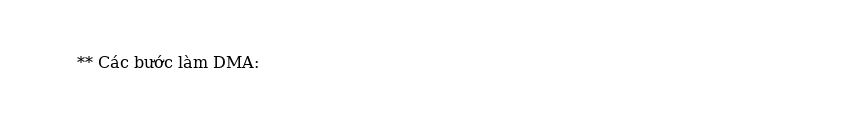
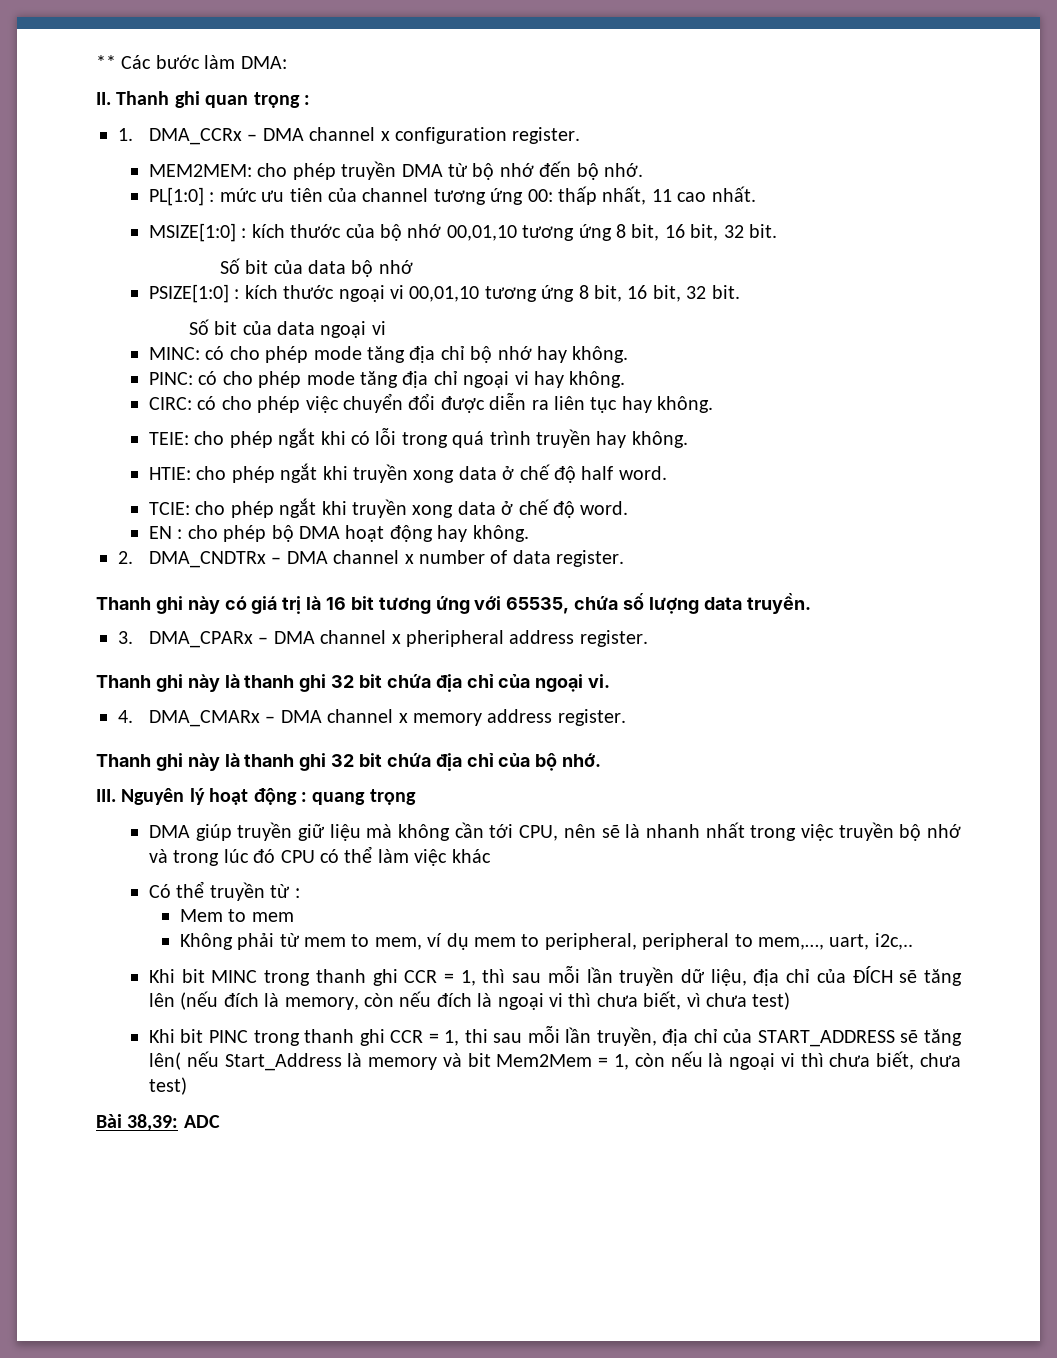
+ II. Thanh ghi quan trọng :
+ 1. DMA_CCRx – DMA channel x configuration register.
+ MEM2MEM: cho phép truyền DMA từ bộ nhớ đến bộ nhớ.
+ PL[1:0] : mức ưu tiên của channel tương ứng 00: thấp nhất, 11 cao nhất.
+ MSIZE[1:0] : kích thước của bộ nhớ 00,01,10 tương ứng 8 bit, 16 bit, 32 bit.
+ Số bit của data bộ nhớ
+ PSIZE[1:0] : kích thước ngoại vi 00,01,10 tương ứng 8 bit, 16 bit, 32 bit.
+ Số bit của data ngoại vi
+ MINC: có cho phép mode tăng địa chỉ bộ nhớ hay không.
+ PINC: có cho phép mode tăng địa chỉ ngoại vi hay không.
+ CIRC: có cho phép việc chuyển đổi được diễn ra liên tục hay không.
+ TEIE: cho phép ngắt khi có lỗi trong quá trình truyền hay không.
+ HTIE: cho phép ngắt khi truyền xong data ở chế độ half word.
+ TCIE: cho phép ngắt khi truyền xong data ở chế độ word.
+ EN : cho phép bộ DMA hoạt động hay không.
+ 2. DMA_CNDTRx – DMA channel x number of data register.
+ Thanh ghi này có giá trị là 16 bit tương ứng với 65535, chứa số lượng data truyền.
+ 3. DMA_CPARx – DMA channel x pheripheral address register.
+ Thanh ghi này là thanh ghi 32 bit chứa địa chỉ của ngoại vi.
+ 4. DMA_CMARx – DMA channel x memory address register.
+ Thanh ghi này là thanh ghi 32 bit chứa địa chỉ của bộ nhớ.
+ III. Nguyên lý hoạt động : quang trọng
+ DMA giúp truyền giữ liệu mà không cần tới CPU, nên sẽ là nhanh nhất trong việc truyền bộ nhớ và trong lúc đó CPU có thể làm việc khác
+ Có thể truyền từ :
+ Mem to mem
+ Không phải từ mem to mem, ví dụ mem to peripheral, peripheral to mem,…, uart, i2c,..
+ Khi bit MINC trong thanh ghi CCR = 1, thì sau mỗi lần truyền dữ liệu, địa chỉ của ĐÍCH sẽ tăng lên (nếu đích là memory, còn nếu đích là ngoại vi thì chưa biết, vì chưa test)
+ Khi bit PINC trong thanh ghi CCR = 1, thi sau mỗi lần truyền, địa chỉ của START_ADDRESS sẽ tăng lên( nếu Start_Address là memory và bit Mem2Mem = 1, còn nếu là ngoại vi thì chưa biết, chưa test)
+ Bài 38,39: ADC

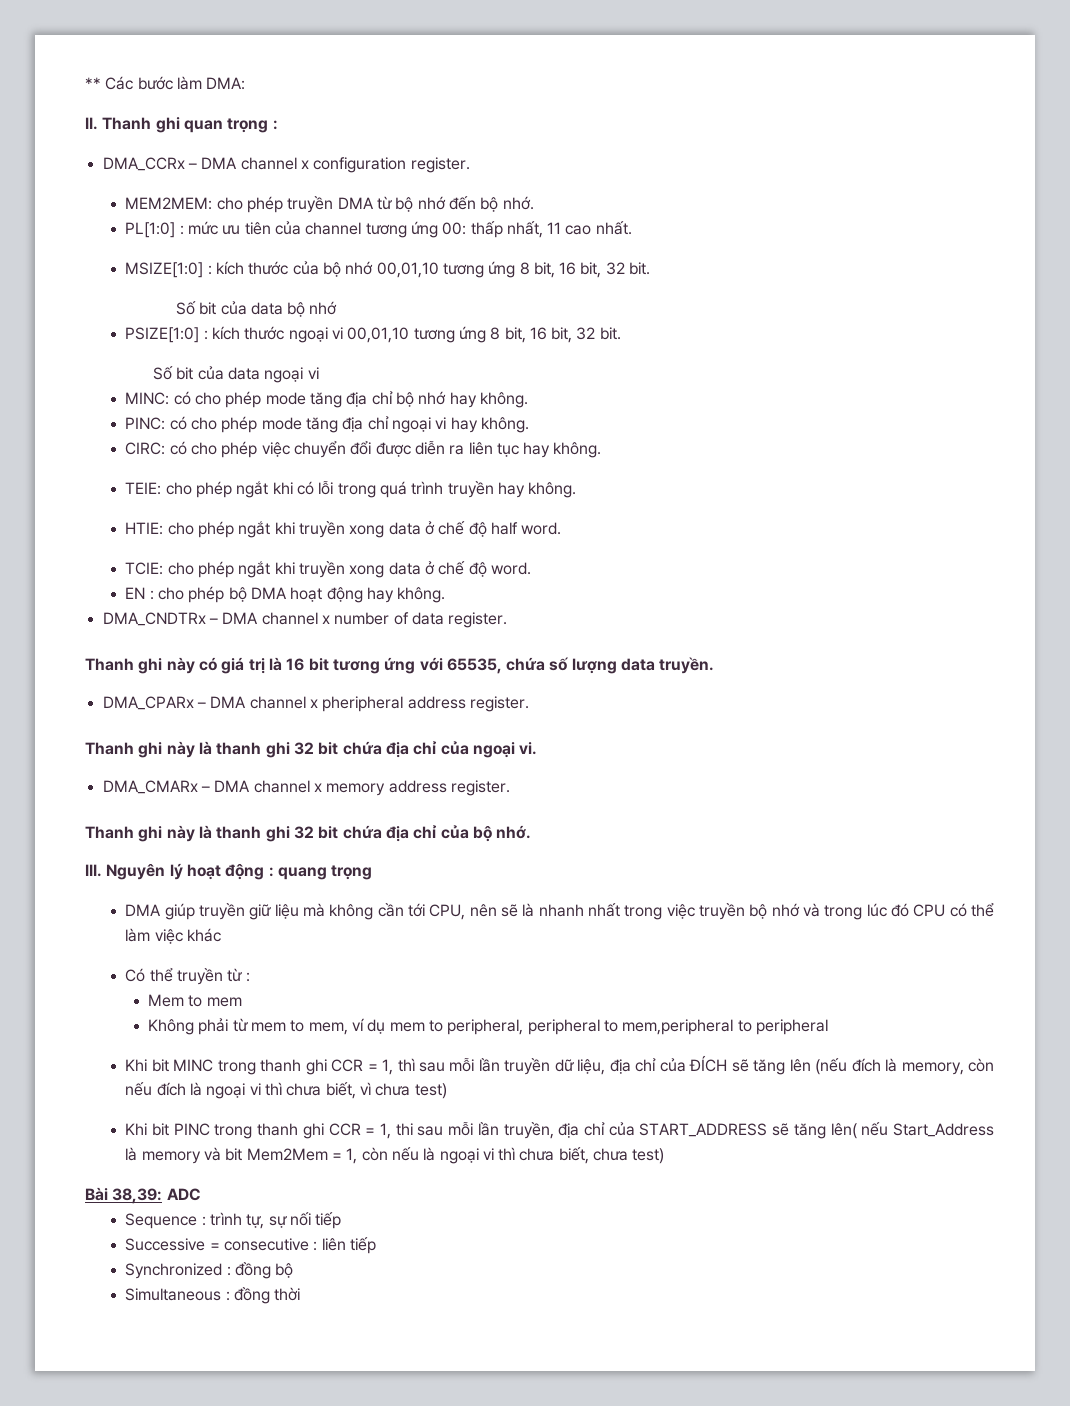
- 1. DMA_CCRx – DMA channel x configuration register.
+ DMA_CCRx – DMA channel x configuration register.
- 2. DMA_CNDTRx – DMA channel x number of data register.
+ DMA_CNDTRx – DMA channel x number of data register.
- 3. DMA_CPARx – DMA channel x pheripheral address register.
+ DMA_CPARx – DMA channel x pheripheral address register.
- 4. DMA_CMARx – DMA channel x memory address register.
+ DMA_CMARx – DMA channel x memory address register.
- Không phải từ mem to mem, ví dụ mem to peripheral, peripheral to mem,…, uart, i2c,..
+ Không phải từ mem to mem, ví dụ mem to peripheral, peripheral to mem,peripheral to peripheral
+ Sequence : trình tự, sự nối tiếp
+ Successive = consecutive : liên tiếp
+ Synchronized : đồng bộ
+ Simultaneous : đồng thời

